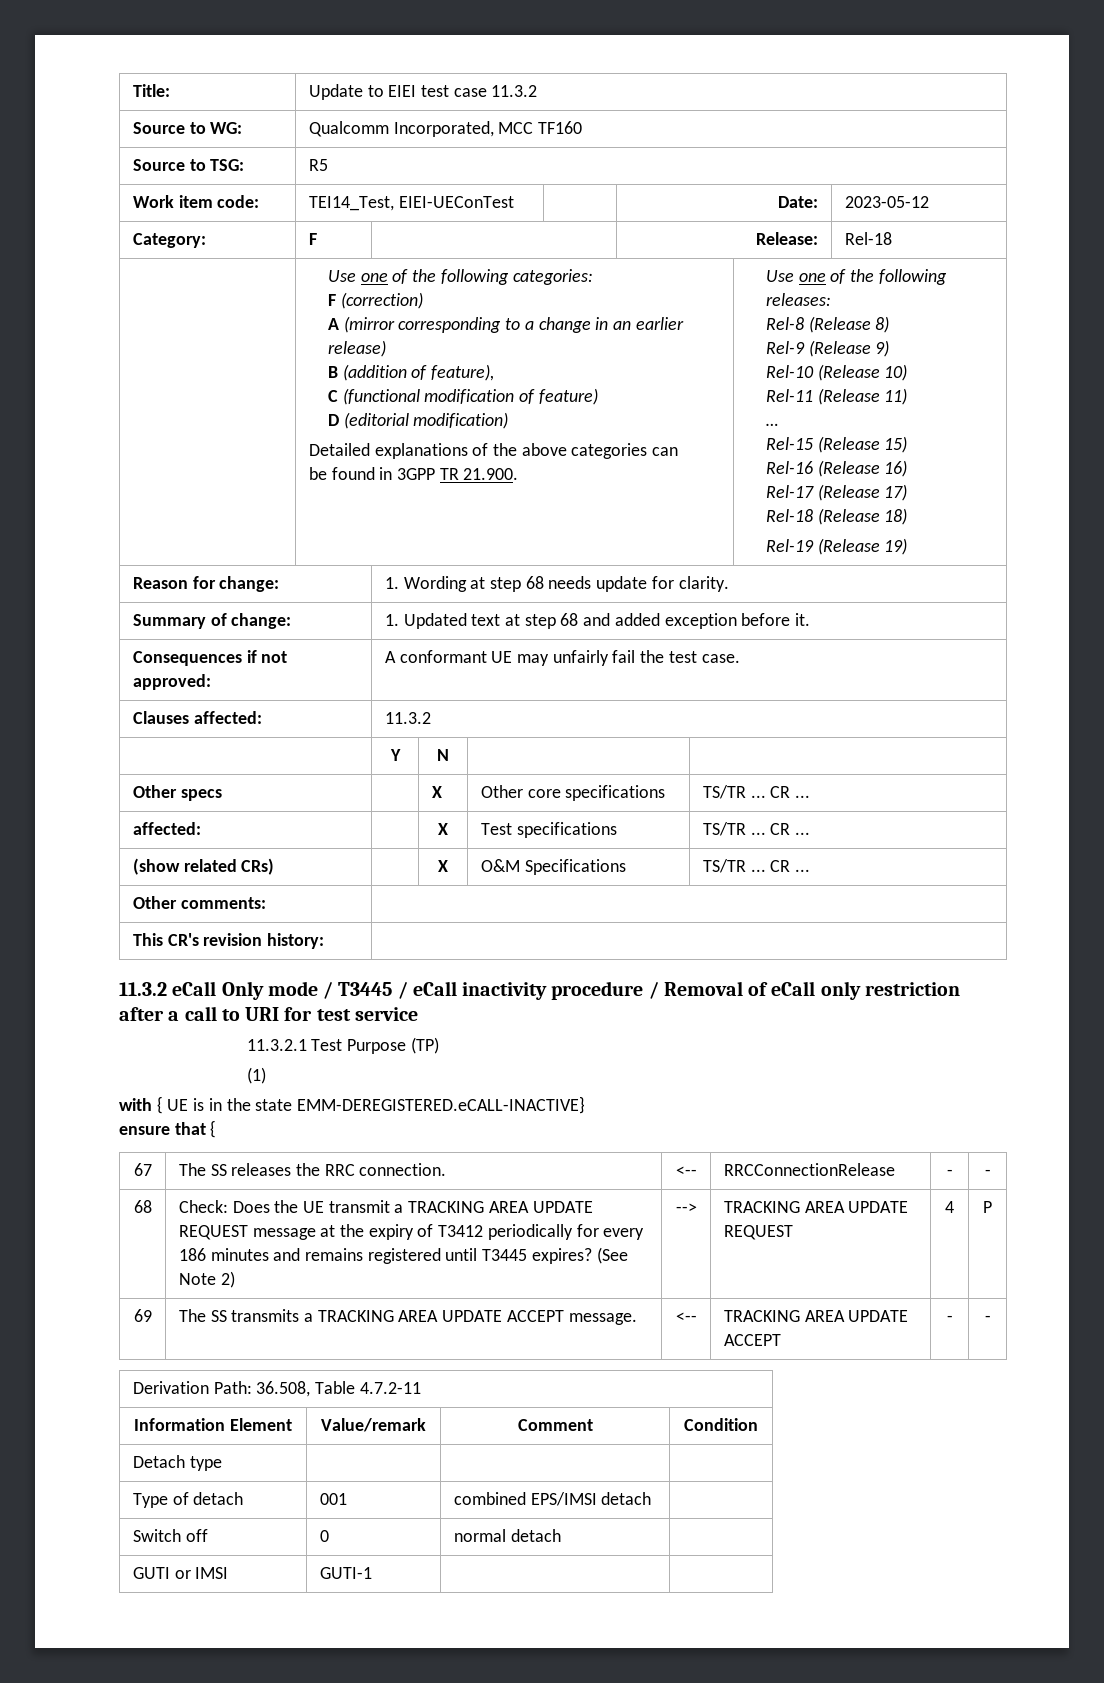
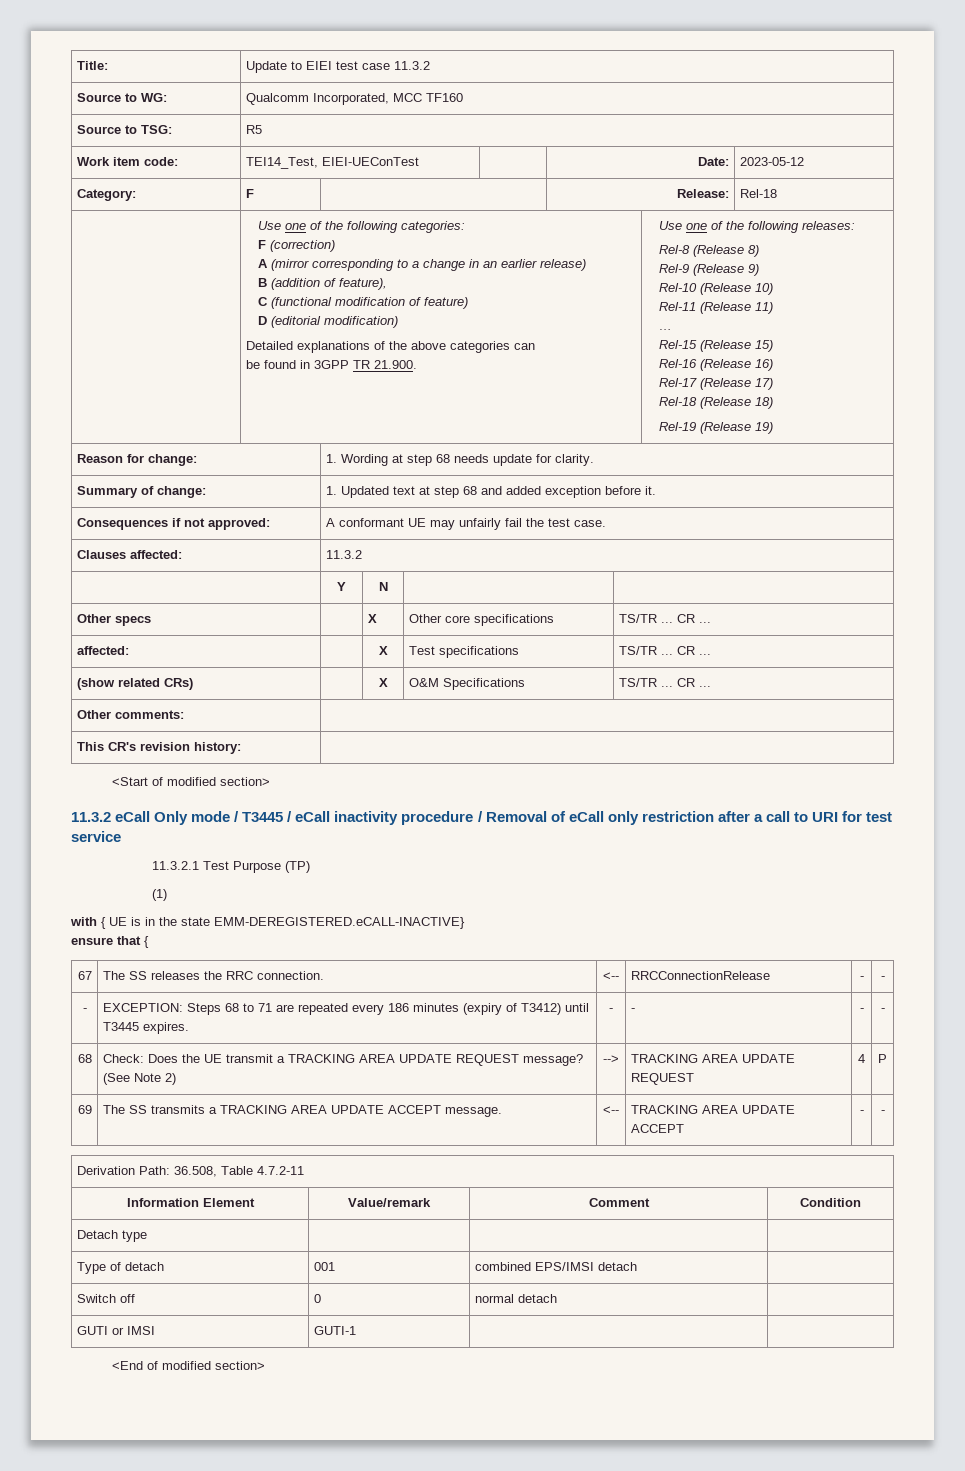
+ <Start of modified section>
+ - | EXCEPTION: Steps 68 to 71 are repeated every 186 minutes (expiry of T3412) until T3445 expires. | - | - | - | -
- 68 | Check: Does the UE transmit a TRACKING AREA UPDATE REQUEST message at the expiry of T3412 periodically for every 186 minutes and remains registered until T3445 expires? (See Note 2) | --> | TRACKING AREA UPDATE REQUEST | 4 | P
+ 68 | Check: Does the UE transmit a TRACKING AREA UPDATE REQUEST message? (See Note 2) | --> | TRACKING AREA UPDATE REQUEST | 4 | P
+ <End of modified section>

